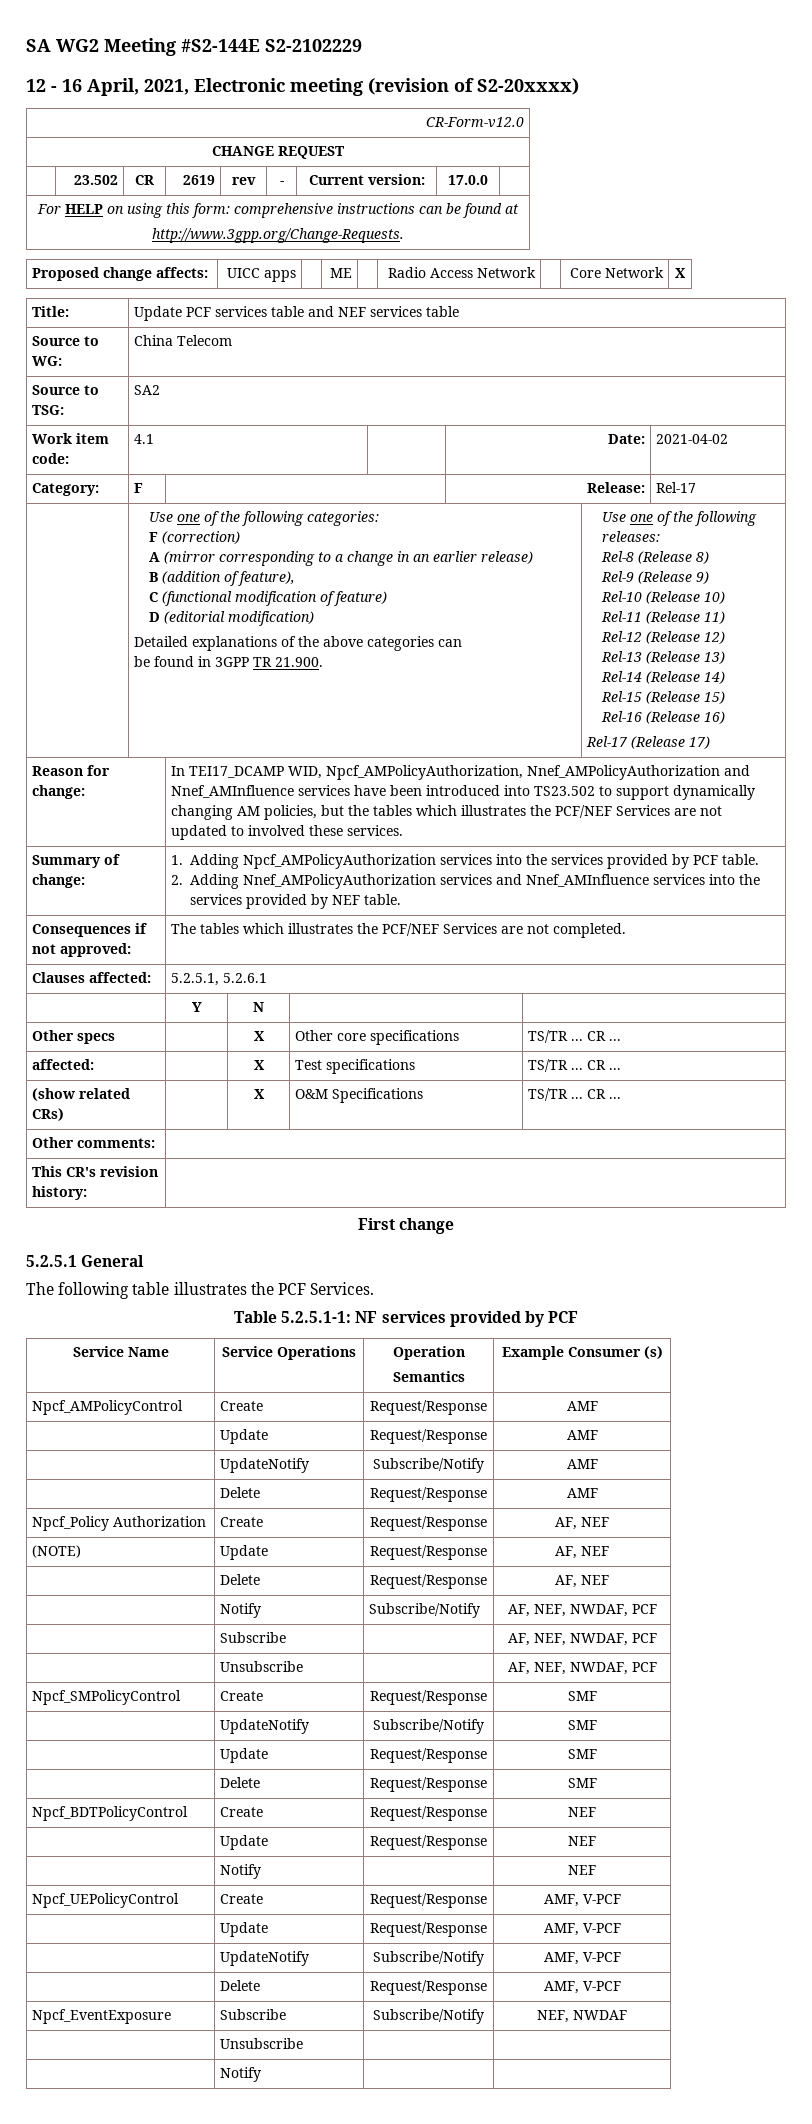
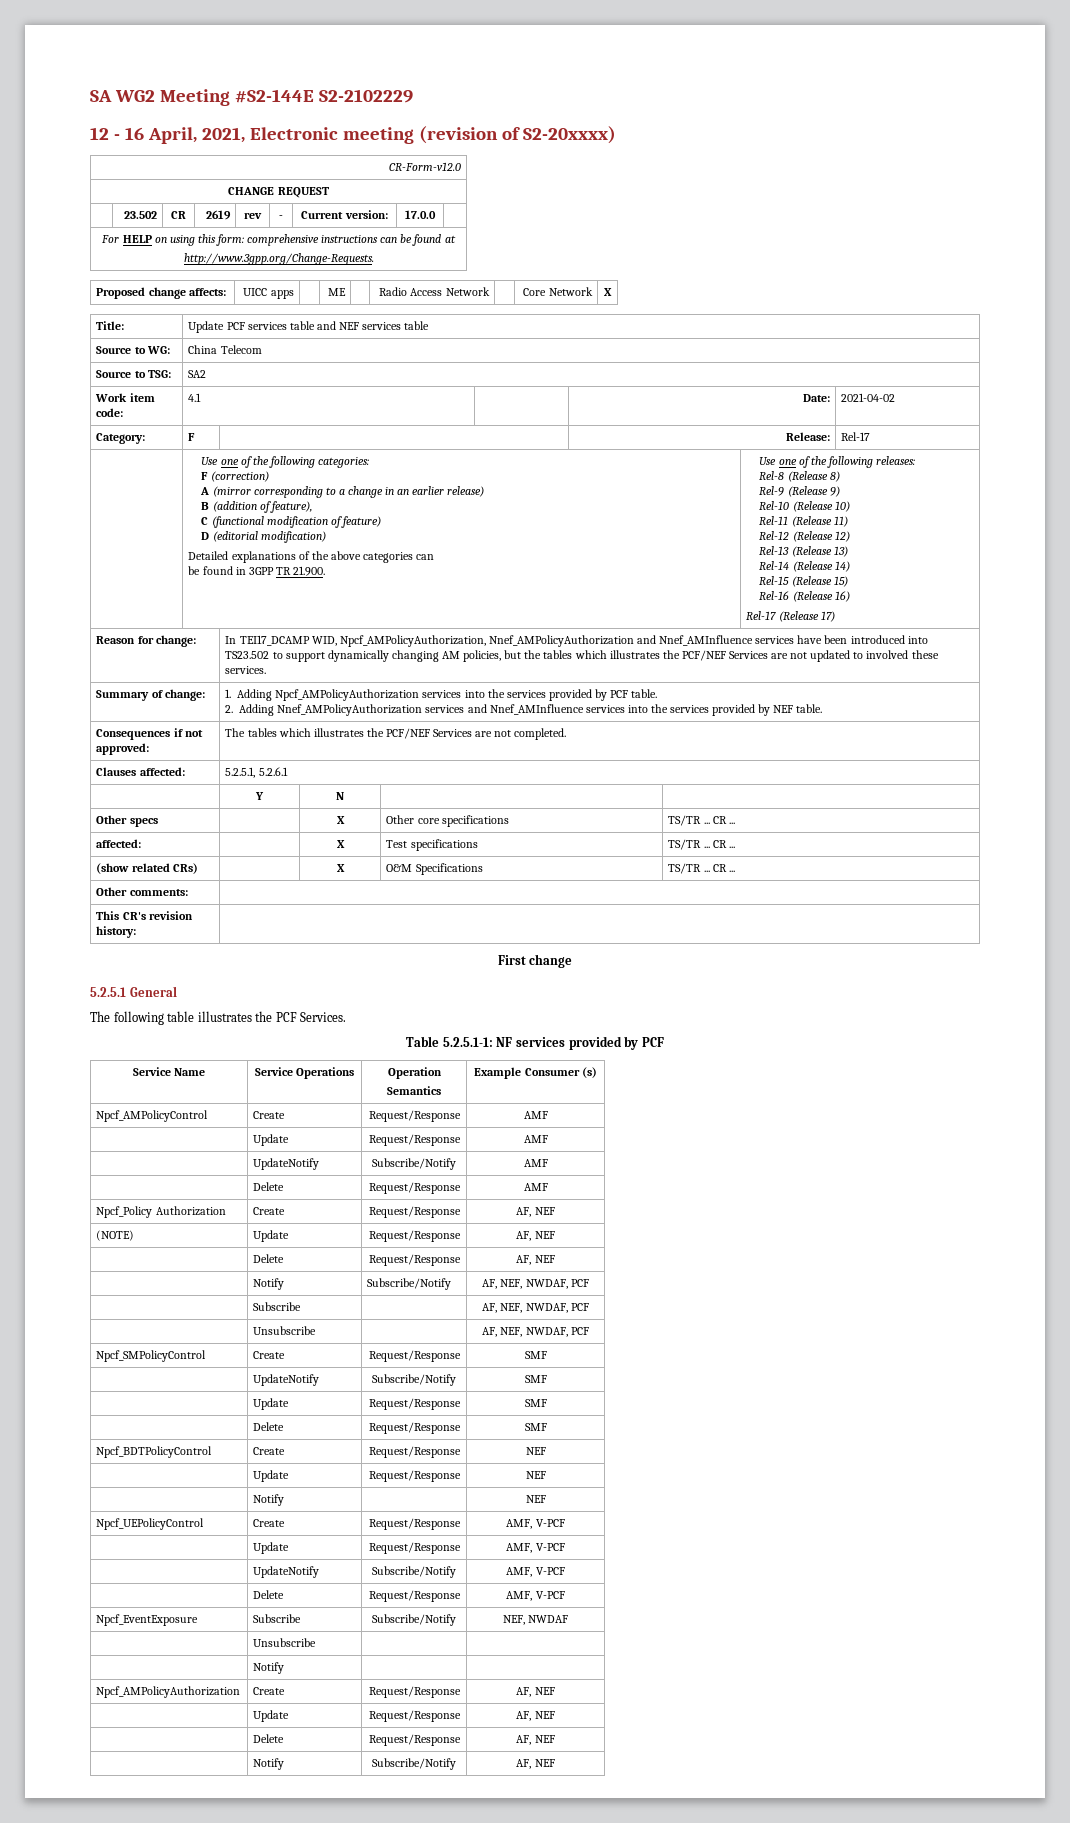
+ Npcf_AMPolicyAuthorization | Create | Request/Response | AF, NEF
+ | Update | Request/Response | AF, NEF
+ | Delete | Request/Response | AF, NEF
+ | Notify | Subscribe/Notify | AF, NEF

